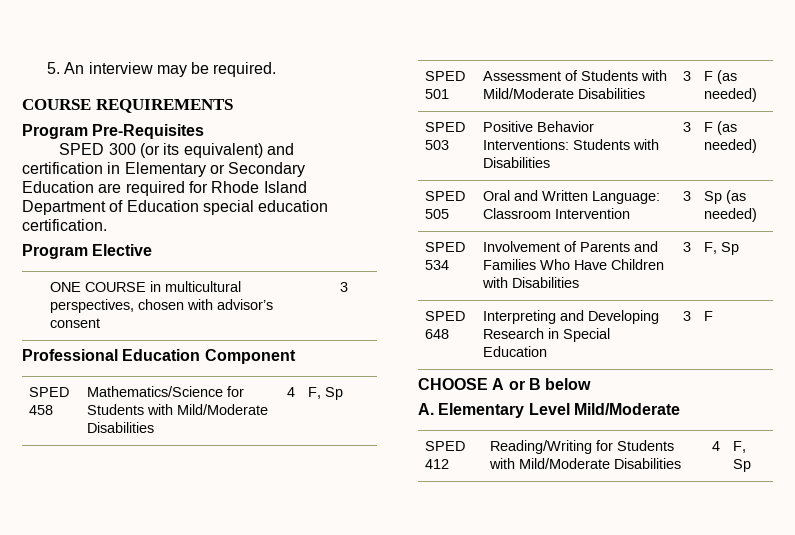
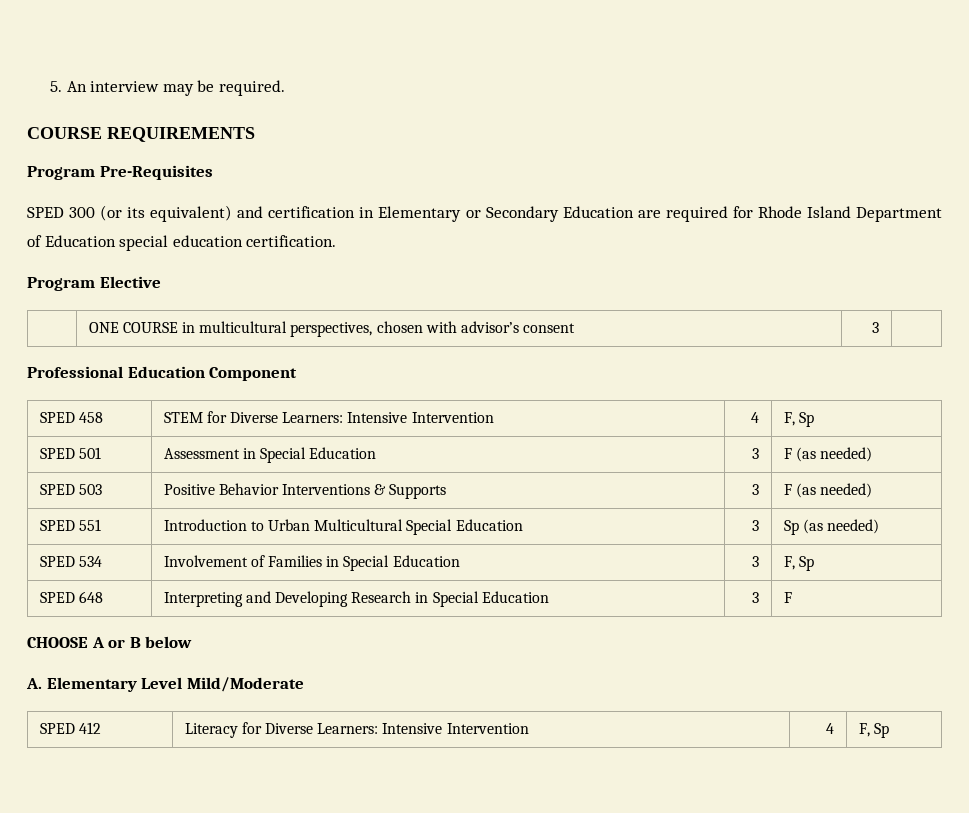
- SPED 458 | Mathematics/Science for Students with Mild/Moderate Disabilities | 4 | F, Sp
+ SPED 458 | STEM for Diverse Learners: Intensive Intervention | 4 | F, Sp
- SPED 501 | Assessment of Students with Mild/Moderate Disabilities | 3 | F (as needed)
+ SPED 501 | Assessment in Special Education | 3 | F (as needed)
- SPED 503 | Positive Behavior Interventions: Students with Disabilities | 3 | F (as needed)
- SPED 505 | Oral and Written Language: Classroom Intervention | 3 | Sp (as needed)
+ SPED 503 | Positive Behavior Interventions & Supports | 3 | F (as needed)
+ SPED 551 | Introduction to Urban Multicultural Special Education | 3 | Sp (as needed)
- SPED 534 | Involvement of Parents and Families Who Have Children with Disabilities | 3 | F, Sp
+ SPED 534 | Involvement of Families in Special Education | 3 | F, Sp
- SPED 412 | Reading/Writing for Students with Mild/Moderate Disabilities | 4 | F, Sp
+ SPED 412 | Literacy for Diverse Learners: Intensive Intervention | 4 | F, Sp

